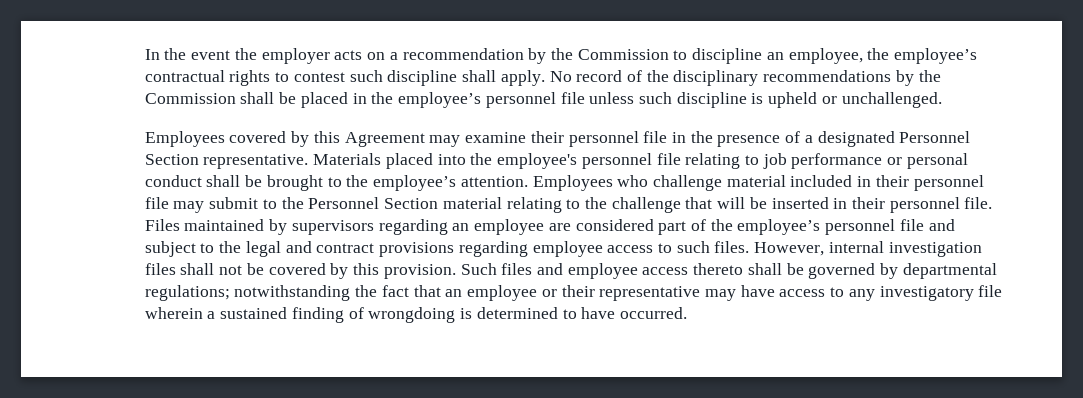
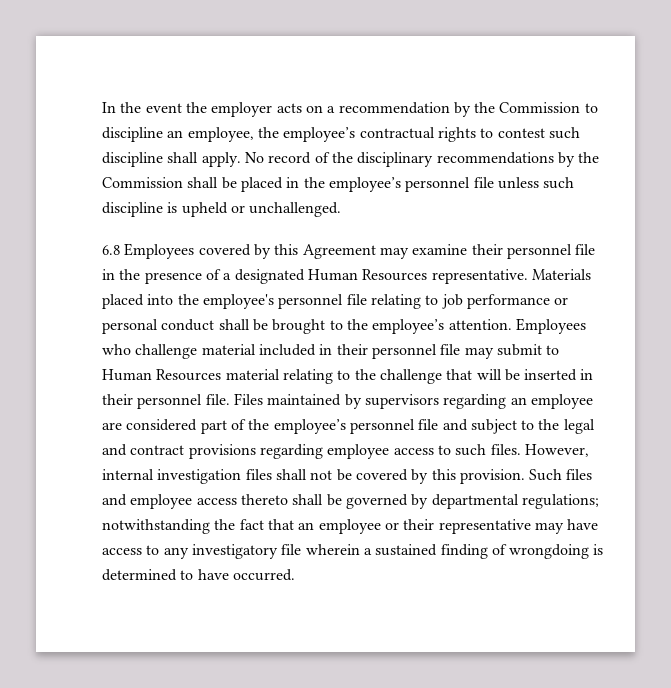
- Employees covered by this Agreement may examine their personnel file in the presence of a designated Personnel Section representative.
+ 6.8 Employees covered by this Agreement may examine their personnel file in the presence of a designated Human Resources representative.
- Employees who challenge material included in their personnel file may submit to the Personnel Section material relating to the challenge that will be inserted in their personnel file.
+ Employees who challenge material included in their personnel file may submit to Human Resources material relating to the challenge that will be inserted in their personnel file.

